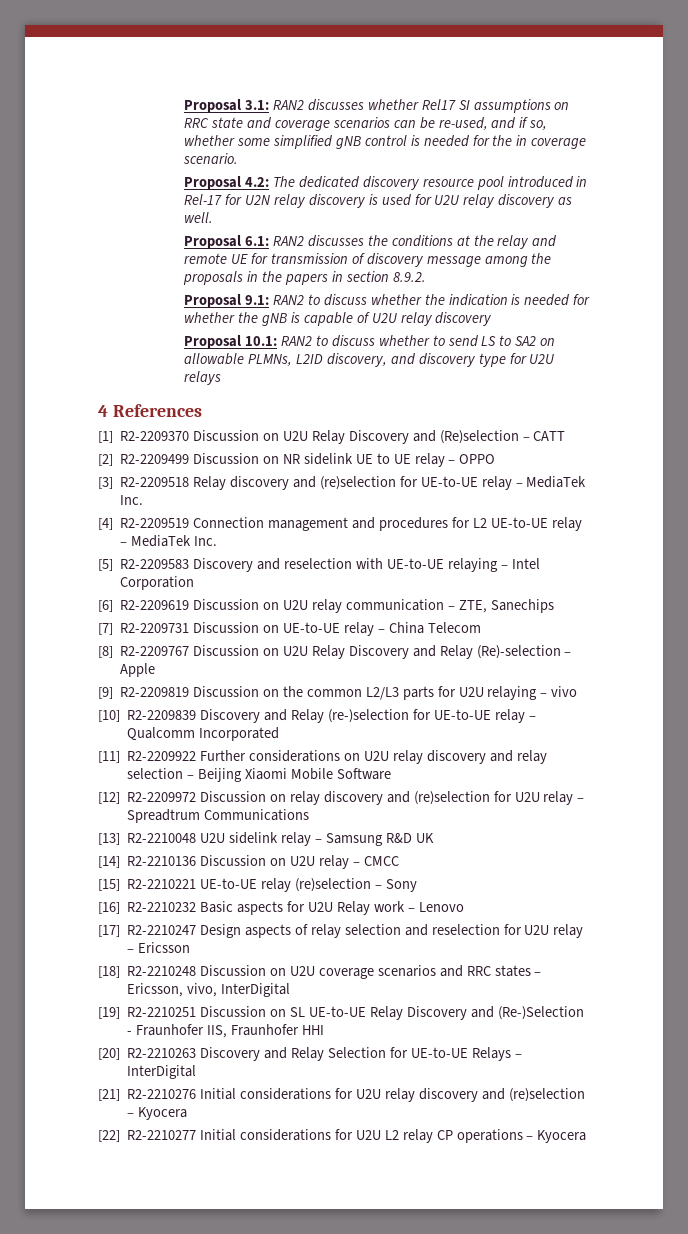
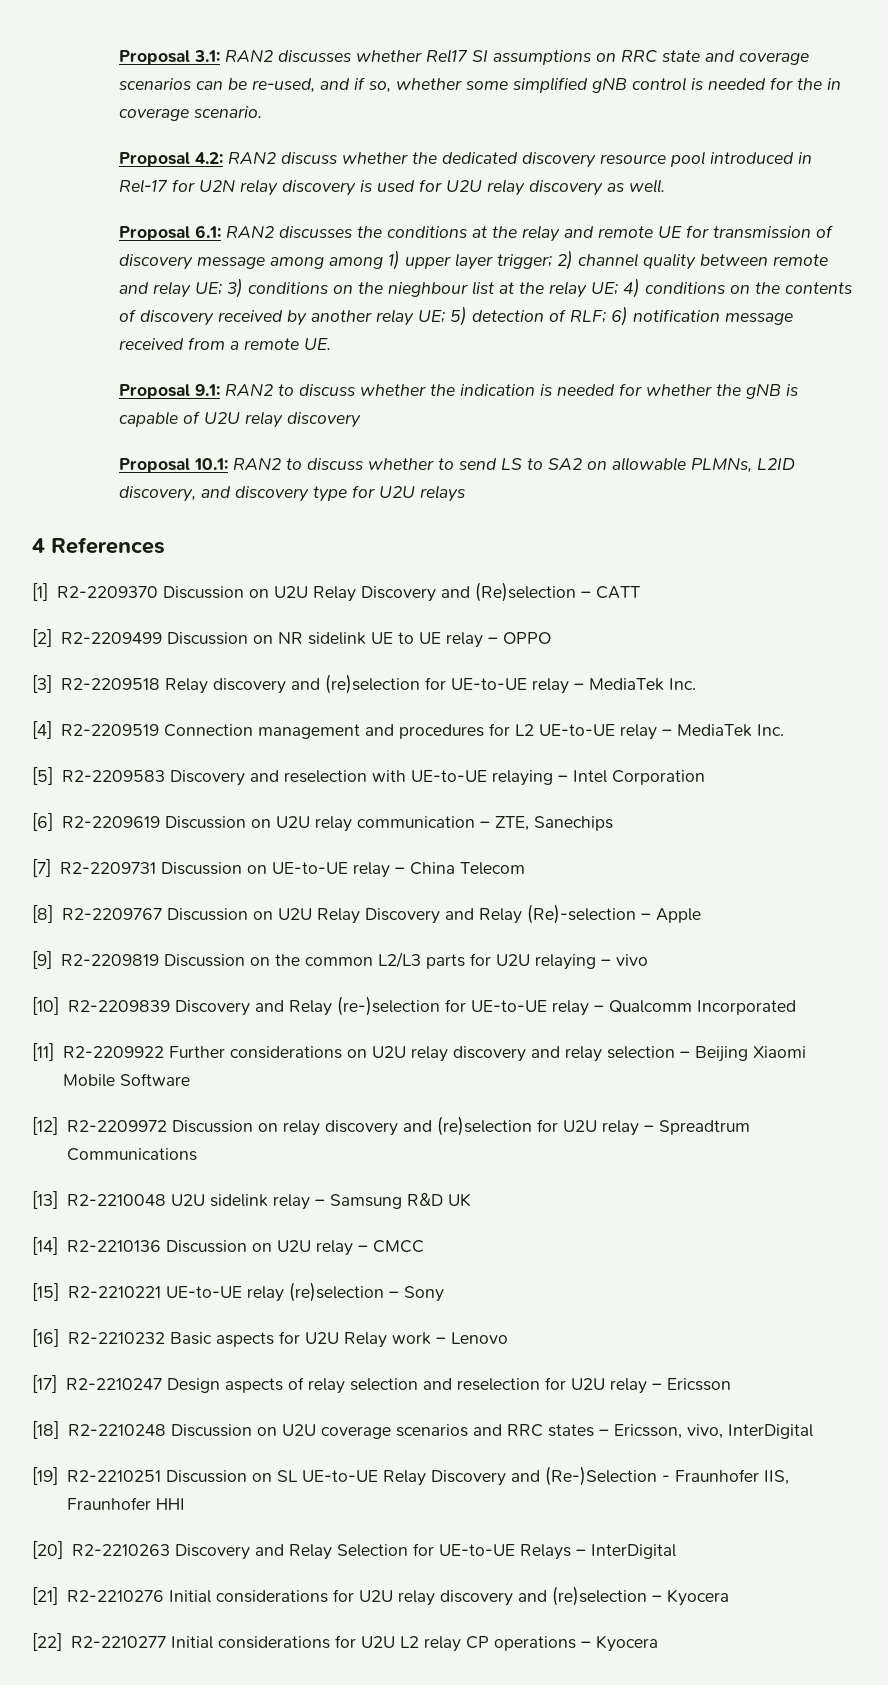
- Proposal 4.2: The dedicated discovery resource pool introduced in Rel-17 for U2N relay discovery is used for U2U relay discovery as well.
+ Proposal 4.2: RAN2 discuss whether the dedicated discovery resource pool introduced in Rel-17 for U2N relay discovery is used for U2U relay discovery as well.
- Proposal 6.1: RAN2 discusses the conditions at the relay and remote UE for transmission of discovery message among the proposals in the papers in section 8.9.2.
+ Proposal 6.1: RAN2 discusses the conditions at the relay and remote UE for transmission of discovery message among among 1) upper layer trigger; 2) channel quality between remote and relay UE; 3) conditions on the nieghbour list at the relay UE; 4) conditions on the contents of discovery received by another relay UE; 5) detection of RLF; 6) notification message received from a remote UE.

